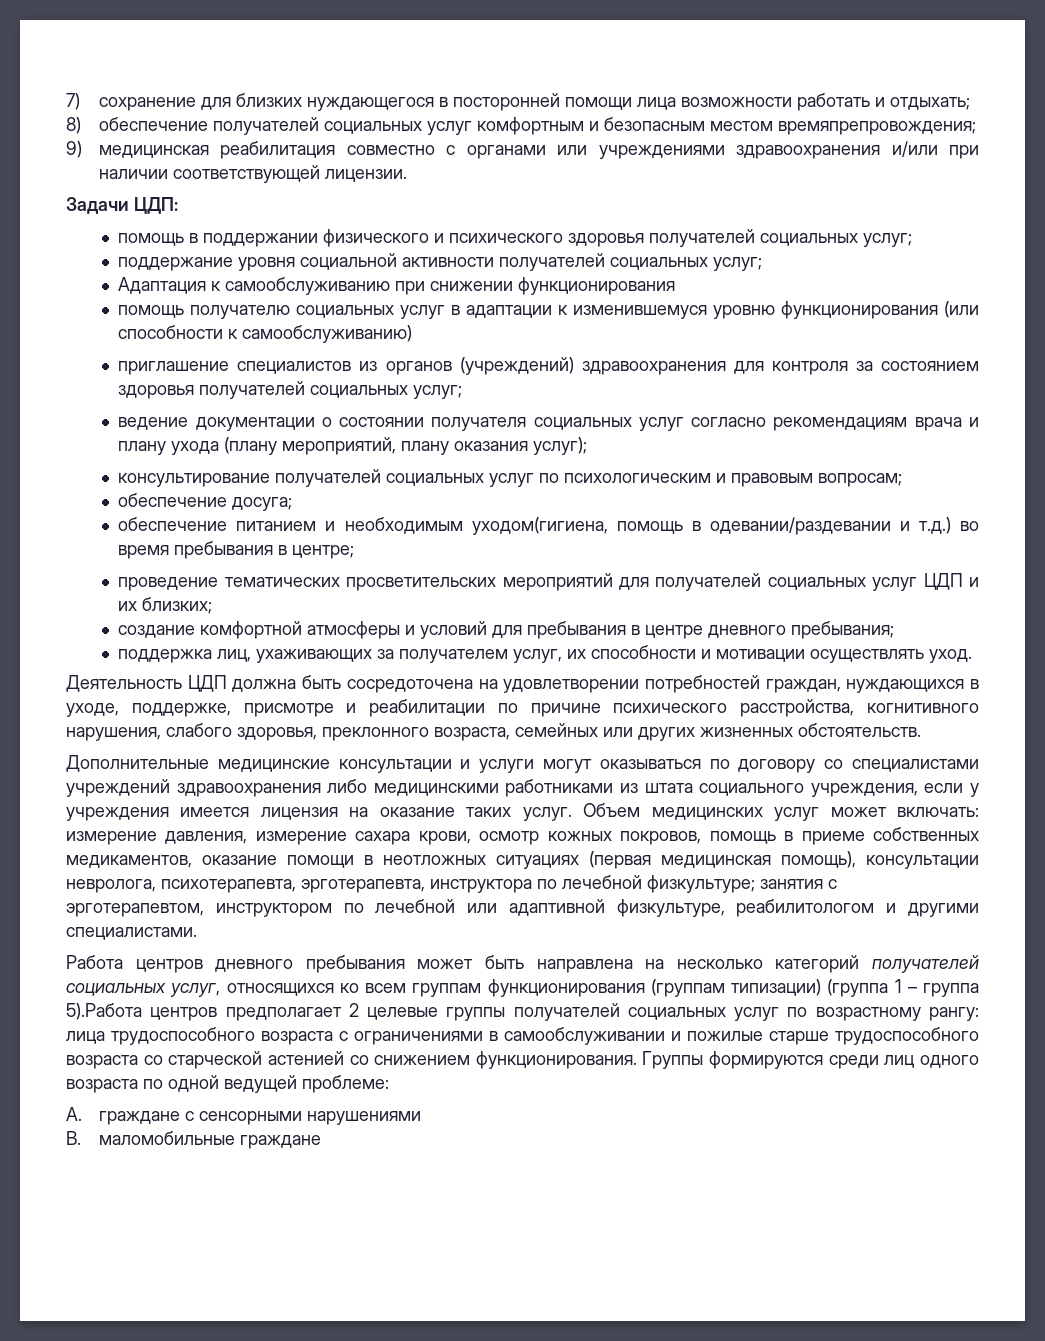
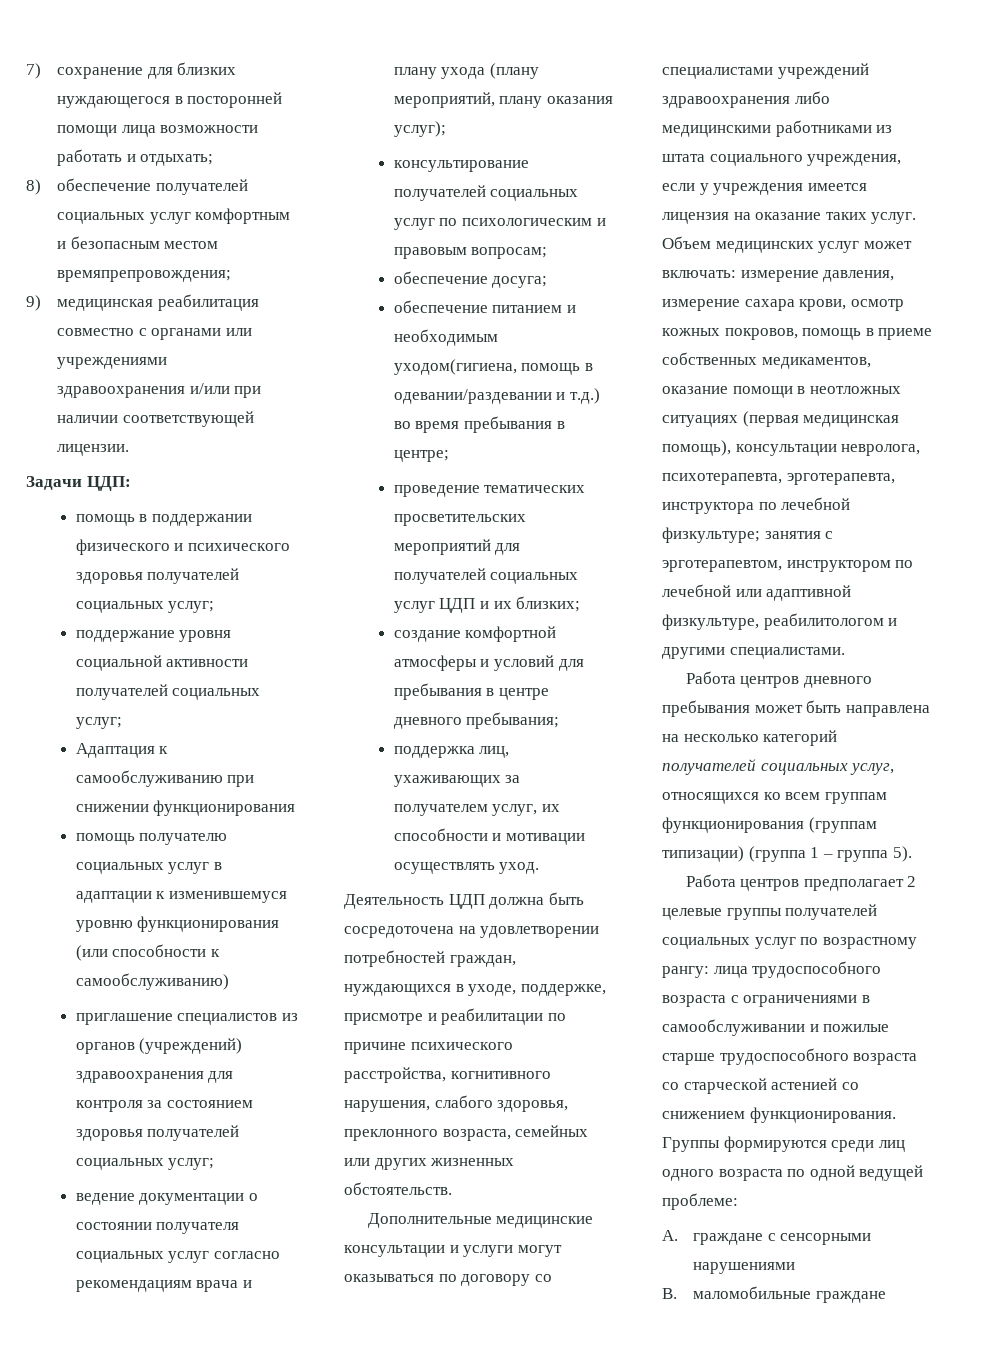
- Работа центров дневного пребывания может быть направлена на несколько категорий получателей социальных услуг, относящихся ко всем группам функционирования (группам типизации) (группа 1 – группа 5).Работа центров предполагает 2 целевые группы получателей социальных услуг по возрастному рангу: лица трудоспособного возраста с ограничениями в самообслуживании и пожилые старше трудоспособного возраста со старческой астенией со снижением функционирования.
+ Работа центров дневного пребывания может быть направлена на несколько категорий получателей социальных услуг, относящихся ко всем группам функционирования (группам типизации) (группа 1 – группа 5).
+ Работа центров предполагает 2 целевые группы получателей социальных услуг по возрастному рангу: лица трудоспособного возраста с ограничениями в самообслуживании и пожилые старше трудоспособного возраста со старческой астенией со снижением функционирования.

